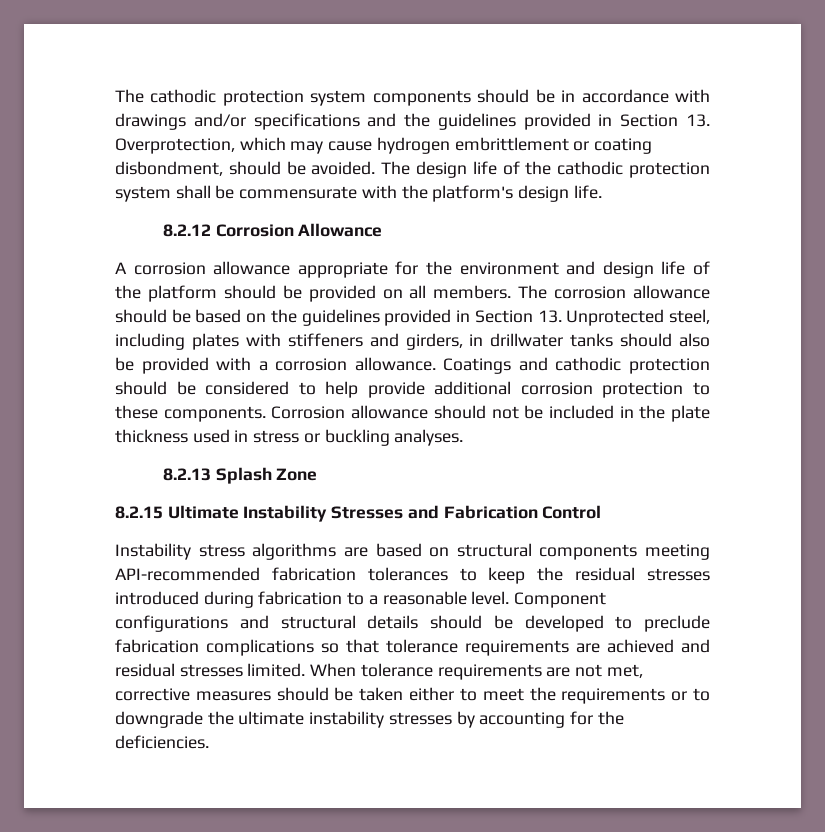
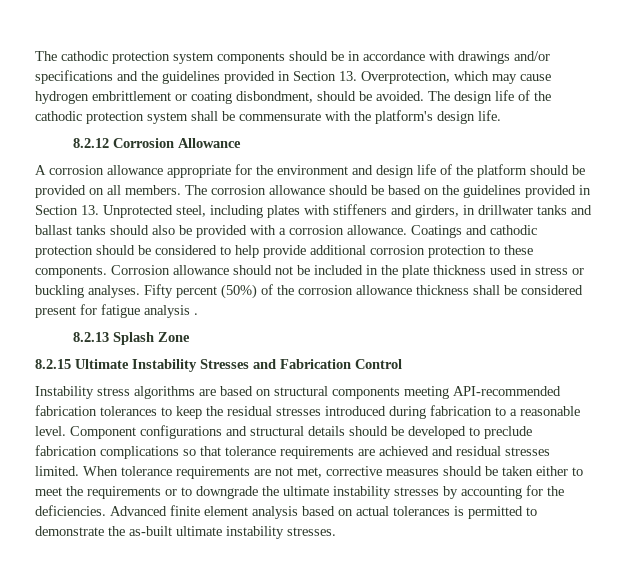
- The corrosion allowance should be based on the guidelines provided in Section 13. Unprotected steel, including plates with stiffeners and girders, in drillwater tanks should also be provided with a corrosion allowance.
+ The corrosion allowance should be based on the guidelines provided in Section 13. Unprotected steel, including plates with stiffeners and girders, in drillwater tanks and ballast tanks should also be provided with a corrosion allowance.
+ Fifty percent (50%) of the corrosion allowance thickness shall be considered present for fatigue analysis .
+ Advanced finite element analysis based on actual tolerances is permitted to demonstrate the as-built ultimate instability stresses.

